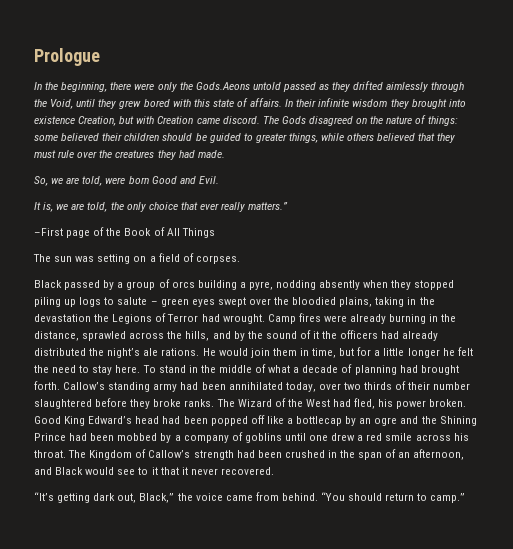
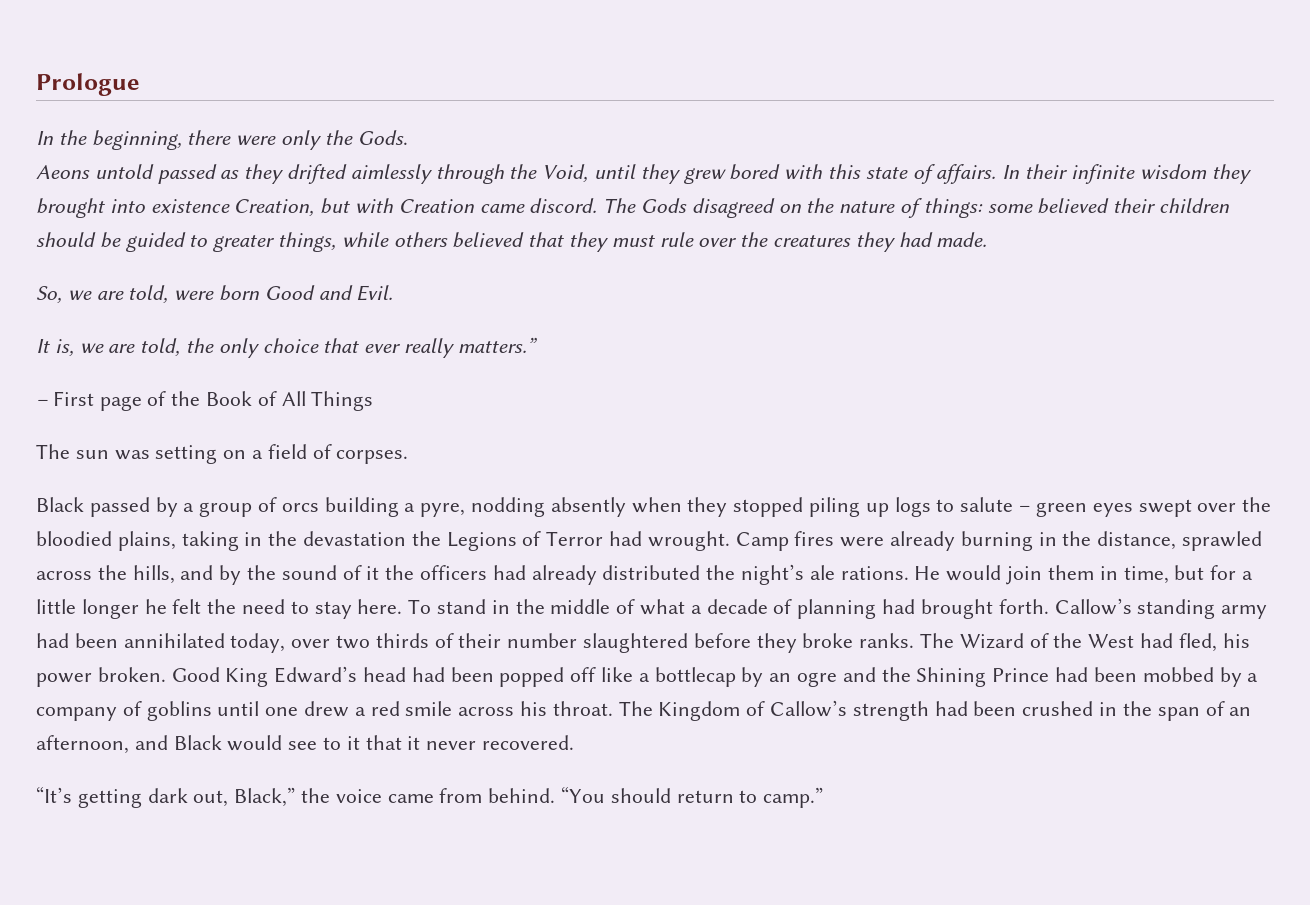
- In the beginning, there were only the Gods.Aeons untold passed as they drifted aimlessly through the Void, until they grew bored with this state of affairs.
+ In the beginning, there were only the Gods.
+ Aeons untold passed as they drifted aimlessly through the Void, until they grew bored with this state of affairs.
- –First page of the Book of All Things
+ – First page of the Book of All Things

